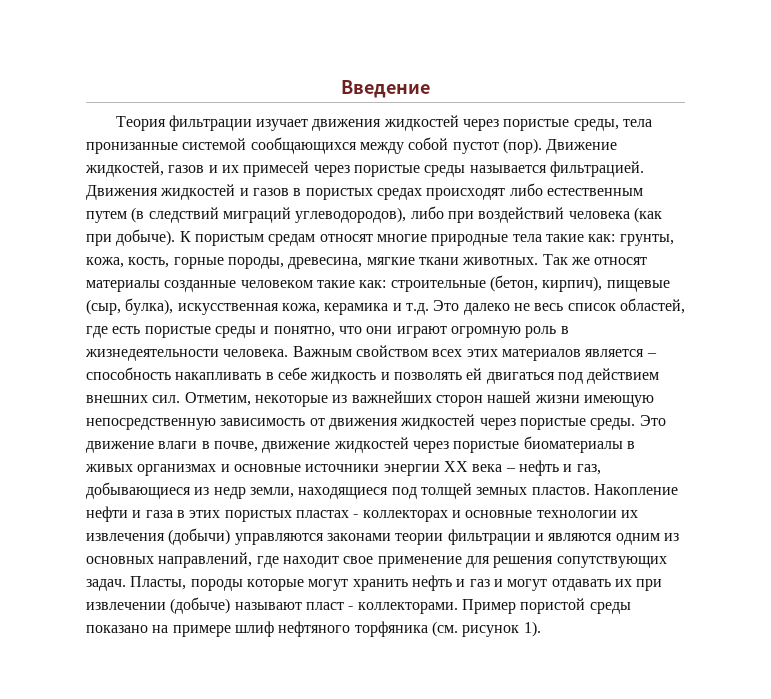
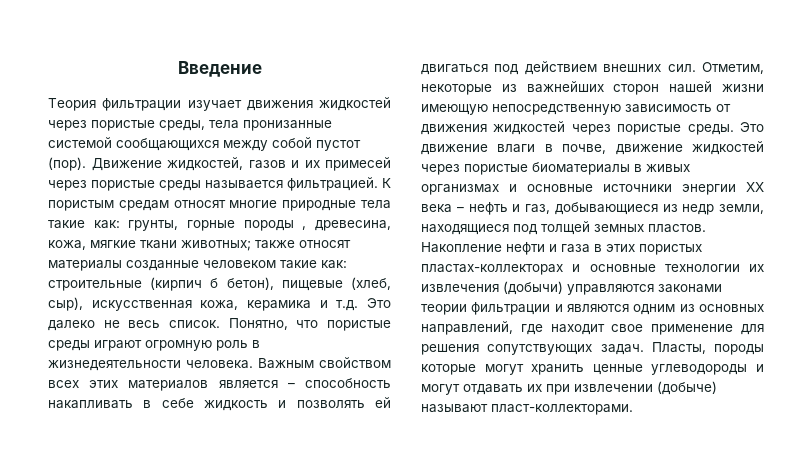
- Движения жидкостей и газов в пористых средах происходят либо естественным путем (в следствий миграций углеводородов), либо при воздействий человека (как при добыче).
- К пористым средам относят многие природные тела такие как: грунты, кожа, кость, горные породы, древесина, мягкие ткани животных. Так же относят материалы созданные человеком такие как: строительные (бетон, кирпич), пищевые (сыр, булка), искусственная кожа, керамика и т.д. Это далеко не весь список областей, где есть пористые среды и понятно, что они играют огромную роль в жизнедеятельности человека.
+ К пористым средам относят многие природные тела такие как: грунты, горные породы , древесина, кожа, мягкие ткани животных; также относят материалы созданные человеком такие как: строительные (кирпич б бетон), пищевые (хлеб, сыр), искусственная кожа, керамика и т.д. Это далеко не весь список. Понятно, что пористые среды играют огромную роль в жизнедеятельности человека.
- Накопление нефти и газа в этих пористых пластах - коллекторах и основные технологии их извлечения (добычи) управляются законами теории фильтрации и являются одним из основных направлений, где находит свое применение для решения сопутствующих задач.
+ Накопление нефти и газа в этих пористых пластах-коллекторах и основные технологии их извлечения (добычи) управляются законами теории фильтрации и являются одним из основных направлений, где находит свое применение для решения сопутствующих задач.
- Пласты, породы которые могут хранить нефть и газ и могут отдавать их при извлечении (добыче) называют пласт - коллекторами. Пример пористой среды показано на примере шлиф нефтяного торфяника (см. рисунок 1).
+ Пласты, породы которые могут хранить ценные углеводороды и могут отдавать их при извлечении (добыче) называют пласт-коллекторами.

